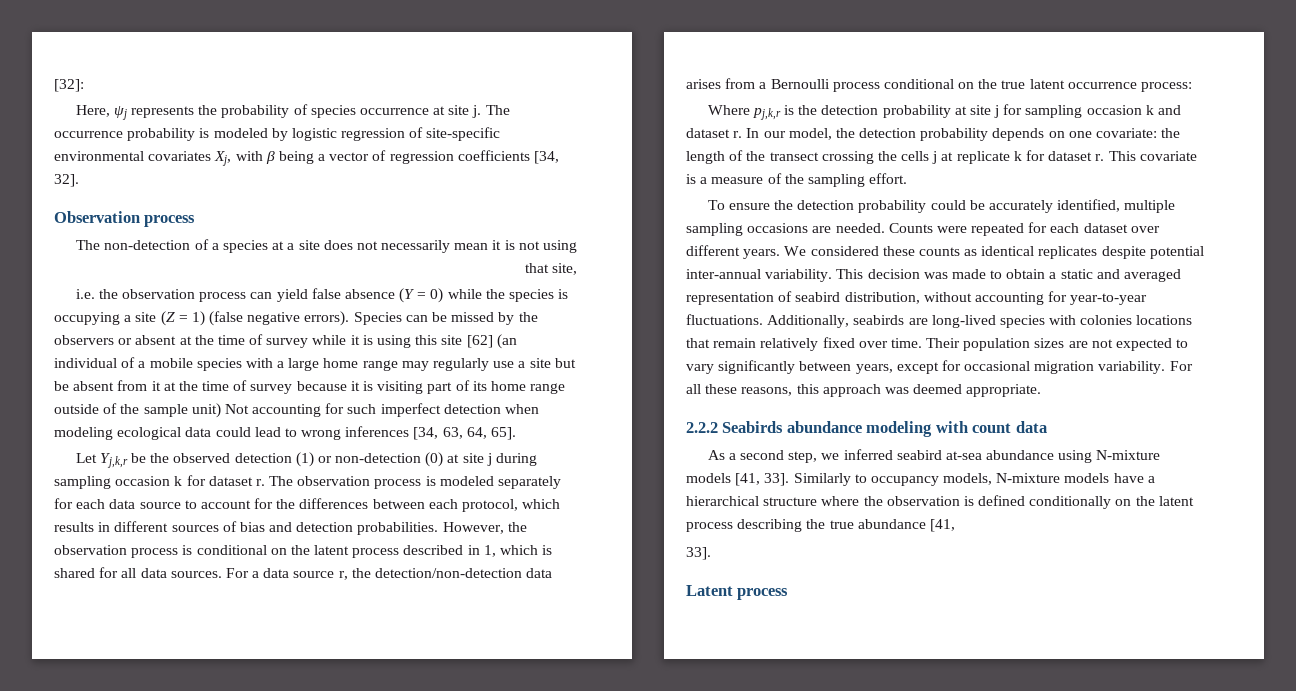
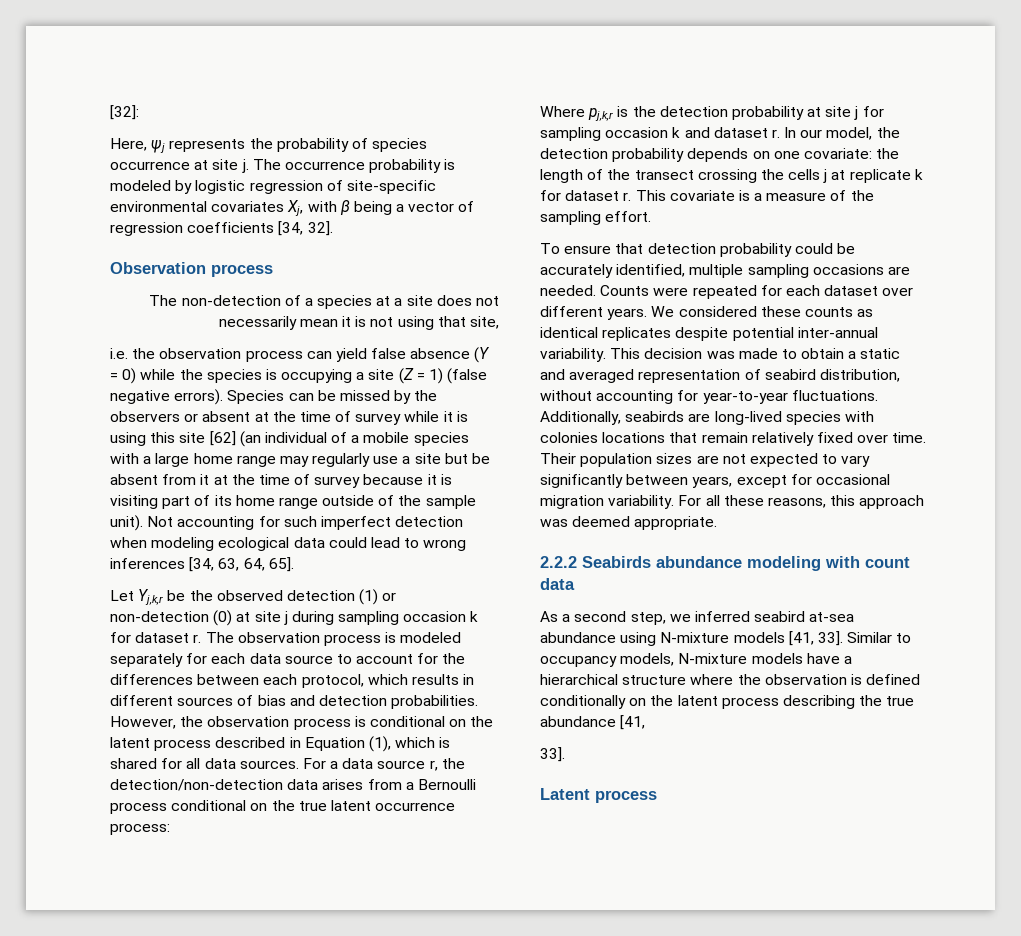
- Species can be missed by the observers or absent at the time of survey while it is using this site [62] (an individual of a mobile species with a large home range may regularly use a site but be absent from it at the time of survey because it is visiting part of its home range outside of the sample unit) Not accounting for such imperfect detection when modeling ecological data could lead to wrong inferences [34, 63, 64, 65].
+ Species can be missed by the observers or absent at the time of survey while it is using this site [62] (an individual of a mobile species with a large home range may regularly use a site but be absent from it at the time of survey because it is visiting part of its home range outside of the sample unit). Not accounting for such imperfect detection when modeling ecological data could lead to wrong inferences [34, 63, 64, 65].
- However, the observation process is conditional on the latent process described in 1, which is shared for all data sources.
+ However, the observation process is conditional on the latent process described in Equation (1), which is shared for all data sources.
- To ensure the detection probability could be accurately identified, multiple sampling occasions are needed.
+ To ensure that detection probability could be accurately identified, multiple sampling occasions are needed.
- Similarly to occupancy models, N-mixture models have a hierarchical structure where the observation is defined conditionally on the latent process describing the true abundance [41,
+ Similar to occupancy models, N-mixture models have a hierarchical structure where the observation is defined conditionally on the latent process describing the true abundance [41,

